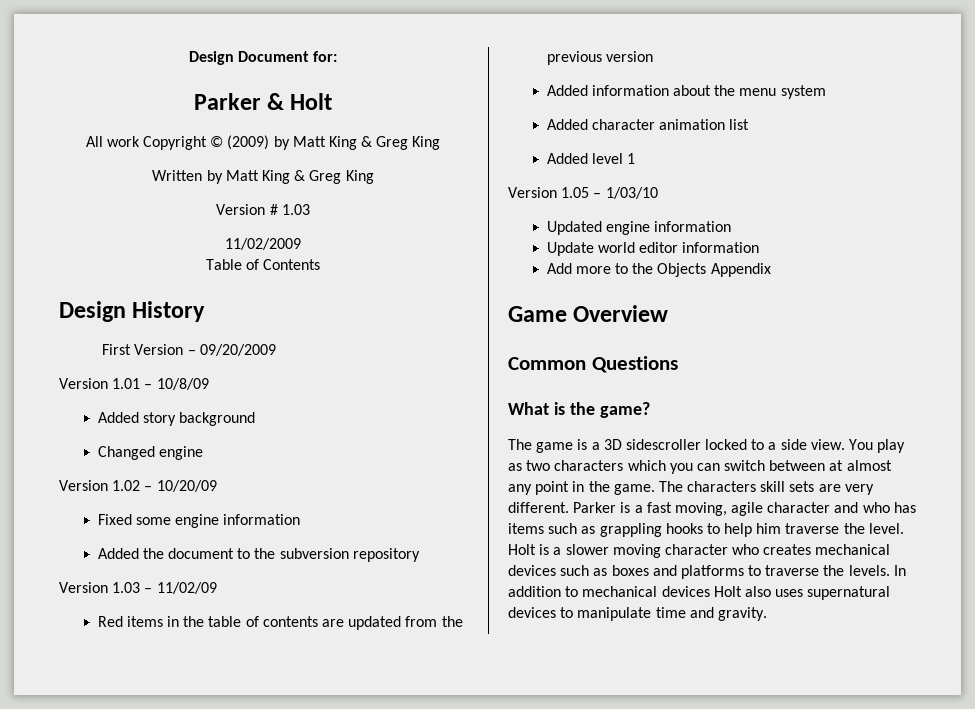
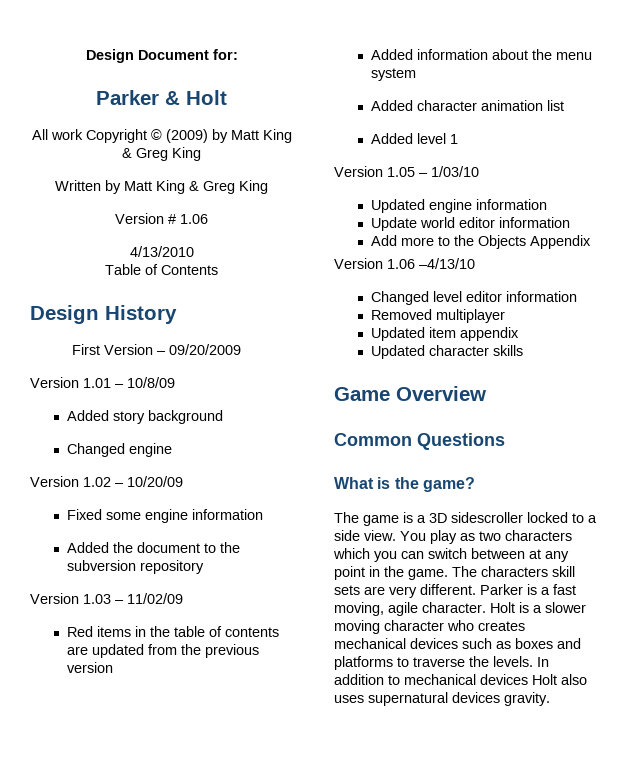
- Version # 1.03
- 11/02/2009
+ Version # 1.06
+ 4/13/2010
+ Version 1.06 –4/13/10
+ Changed level editor information
+ Removed multiplayer
+ Updated item appendix
+ Updated character skills
- You play as two characters which you can switch between at almost any point in the game.
+ You play as two characters which you can switch between at any point in the game.
- Parker is a fast moving, agile character and who has items such as grappling hooks to help him traverse the level.
+ Parker is a fast moving, agile character.
- In addition to mechanical devices Holt also uses supernatural devices to manipulate time and gravity.
+ In addition to mechanical devices Holt also uses supernatural devices gravity.

